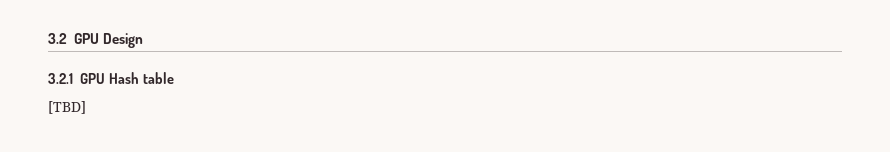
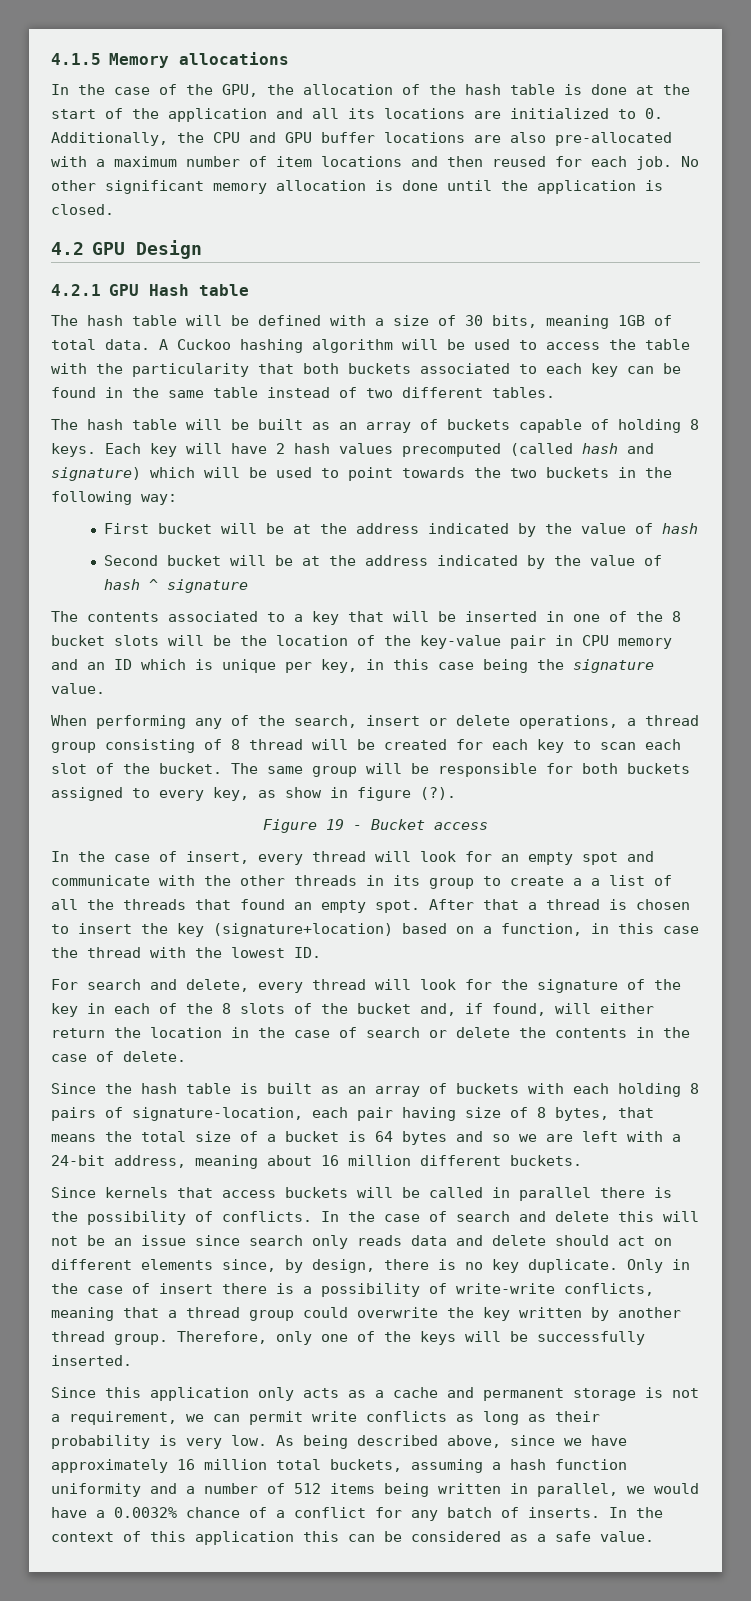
- 3.2 GPU Design
+ 4.1.5 Memory allocations
+ In the case of the GPU, the allocation of the hash table is done at the start of the application and all its locations are initialized to 0. Additionally, the CPU and GPU buffer locations are also pre-allocated with a maximum number of item locations and then reused for each job. No other significant memory allocation is done until the application is closed.
+ 4.2 GPU Design
- 3.2.1 GPU Hash table
+ 4.2.1 GPU Hash table
- [TBD]
+ The hash table will be defined with a size of 30 bits, meaning 1GB of total data. A Cuckoo hashing algorithm will be used to access the table with the particularity that both buckets associated to each key can be found in the same table instead of two different tables.
+ The hash table will be built as an array of buckets capable of holding 8 keys. Each key will have 2 hash values precomputed (called hash and signature) which will be used to point towards the two buckets in the following way:
+ First bucket will be at the address indicated by the value of hash
+ Second bucket will be at the address indicated by the value of hash ^ signature
+ The contents associated to a key that will be inserted in one of the 8 bucket slots will be the location of the key-value pair in CPU memory and an ID which is unique per key, in this case being the signature value.
+ When performing any of the search, insert or delete operations, a thread group consisting of 8 thread will be created for each key to scan each slot of the bucket. The same group will be responsible for both buckets assigned to every key, as show in figure (?).
+ Figure 19 - Bucket access
+ In the case of insert, every thread will look for an empty spot and communicate with the other threads in its group to create a a list of all the threads that found an empty spot. After that a thread is chosen to insert the key (signature+location) based on a function, in this case the thread with the lowest ID.
+ For search and delete, every thread will look for the signature of the key in each of the 8 slots of the bucket and, if found, will either return the location in the case of search or delete the contents in the case of delete.
+ Since the hash table is built as an array of buckets with each holding 8 pairs of signature-location, each pair having size of 8 bytes, that means the total size of a bucket is 64 bytes and so we are left with a 24-bit address, meaning about 16 million different buckets.
+ Since kernels that access buckets will be called in parallel there is the possibility of conflicts. In the case of search and delete this will not be an issue since search only reads data and delete should act on different elements since, by design, there is no key duplicate. Only in the case of insert there is a possibility of write-write conflicts, meaning that a thread group could overwrite the key written by another thread group. Therefore, only one of the keys will be successfully inserted.
+ Since this application only acts as a cache and permanent storage is not a requirement, we can permit write conflicts as long as their probability is very low. As being described above, since we have approximately 16 million total buckets, assuming a hash function uniformity and a number of 512 items being written in parallel, we would have a 0.0032% chance of a conflict for any batch of inserts. In the context of this application this can be considered as a safe value.

